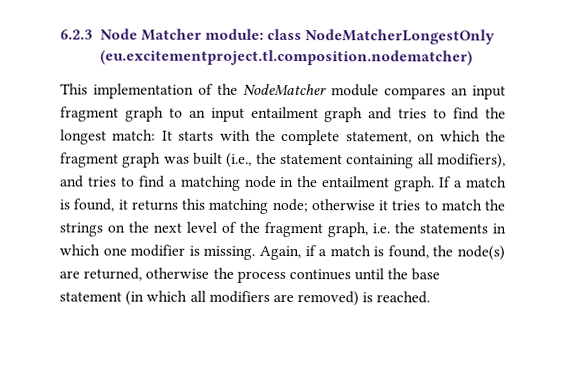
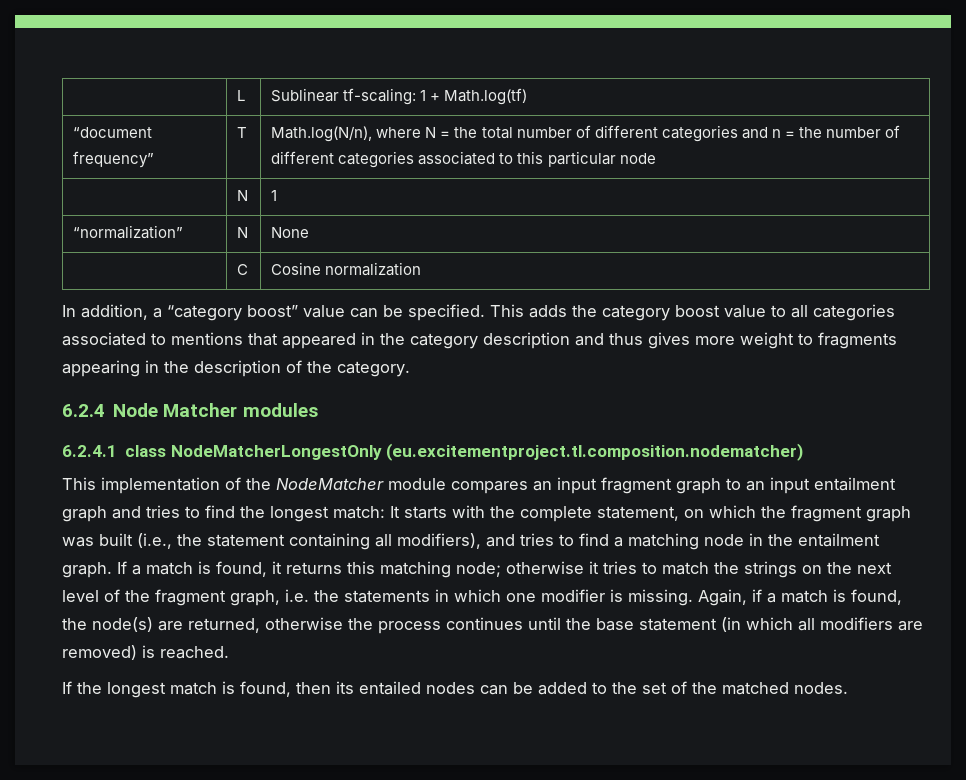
- 6.2.3 Node Matcher module: class NodeMatcherLongestOnly (eu.excitementproject.tl.composition.nodematcher)
+ | L | Sublinear tf-scaling: 1 + Math.log(tf)
+ “document frequency” | T | Math.log(N/n), where N = the total number of different categories and n = the number of different categories associated to this particular node
+ | N | 1
+ “normalization” | N | None
+ | C | Cosine normalization
+ In addition, a “category boost” value can be specified. This adds the category boost value to all categories associated to mentions that appeared in the category description and thus gives more weight to fragments appearing in the description of the category.
+ 6.2.4 Node Matcher modules
+ 6.2.4.1 class NodeMatcherLongestOnly (eu.excitementproject.tl.composition.nodematcher)
+ If the longest match is found, then its entailed nodes can be added to the set of the matched nodes.

